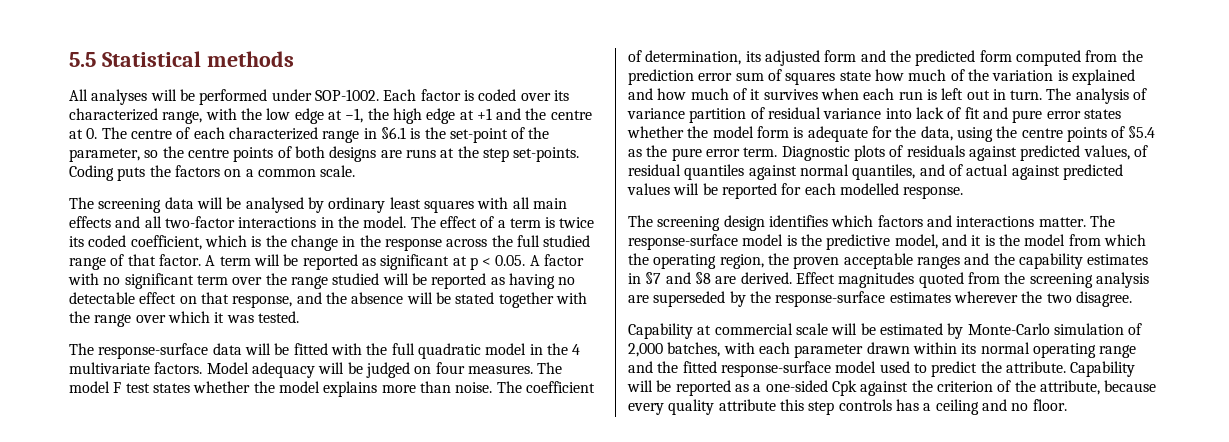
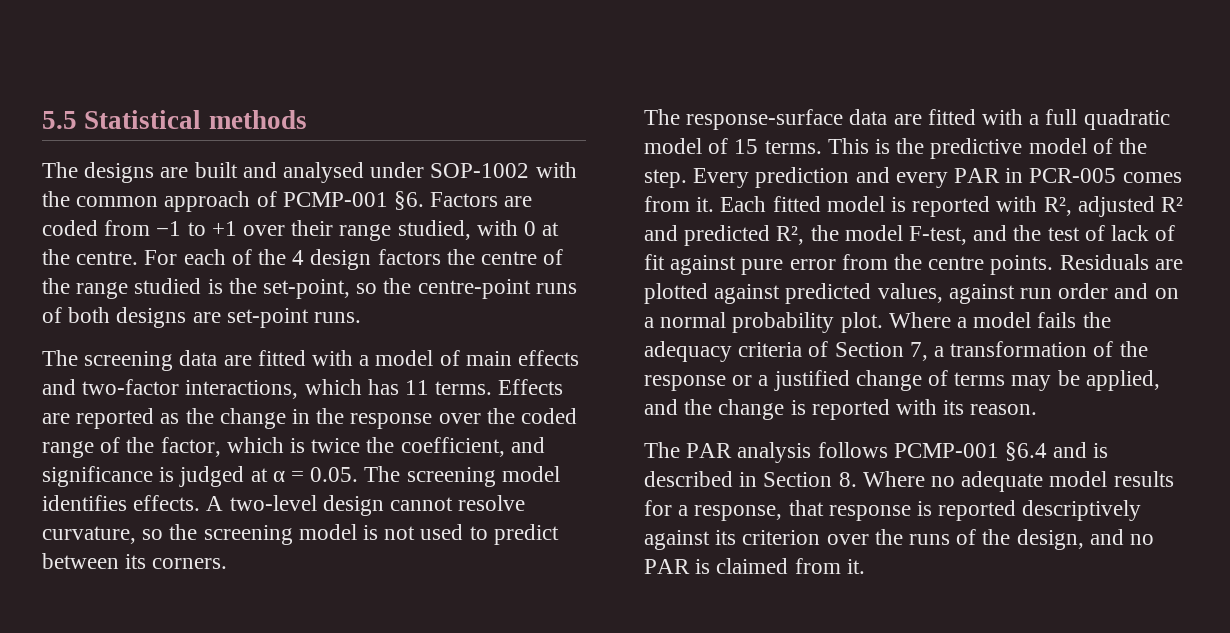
- All analyses will be performed under SOP-1002. Each factor is coded over its characterized range, with the low edge at −1, the high edge at +1 and the centre at 0. The centre of each characterized range in §6.1 is the set-point of the parameter, so the centre points of both designs are runs at the step set-points. Coding puts the factors on a common scale.
- The screening data will be analysed by ordinary least squares with all main effects and all two-factor interactions in the model. The effect of a term is twice its coded coefficient, which is the change in the response across the full studied range of that factor. A term will be reported as significant at p < 0.05. A factor with no significant term over the range studied will be reported as having no detectable effect on that response, and the absence will be stated together with the range over which it was tested.
+ The designs are built and analysed under SOP-1002 with the common approach of PCMP-001 §6. Factors are coded from −1 to +1 over their range studied, with 0 at the centre. For each of the 4 design factors the centre of the range studied is the set-point, so the centre-point runs of both designs are set-point runs.
+ The screening data are fitted with a model of main effects and two-factor interactions, which has 11 terms. Effects are reported as the change in the response over the coded range of the factor, which is twice the coefficient, and significance is judged at α = 0.05. The screening model identifies effects. A two-level design cannot resolve curvature, so the screening model is not used to predict between its corners.
- The response-surface data will be fitted with the full quadratic model in the 4 multivariate factors. Model adequacy will be judged on four measures. The model F test states whether the model explains more than noise. The coefficient of determination, its adjusted form and the predicted form computed from the prediction error sum of squares state how much of the variation is explained and how much of it survives when each run is left out in turn. The analysis of variance partition of residual variance into lack of fit and pure error states whether the model form is adequate for the data, using the centre points of §5.4 as the pure error term. Diagnostic plots of residuals against predicted values, of residual quantiles against normal quantiles, and of actual against predicted values will be reported for each modelled response.
- The screening design identifies which factors and interactions matter. The response-surface model is the predictive model, and it is the model from which the operating region, the proven acceptable ranges and the capability estimates in §7 and §8 are derived. Effect magnitudes quoted from the screening analysis are superseded by the response-surface estimates wherever the two disagree.
- Capability at commercial scale will be estimated by Monte-Carlo simulation of 2,000 batches, with each parameter drawn within its normal operating range and the fitted response-surface model used to predict the attribute. Capability will be reported as a one-sided Cpk against the criterion of the attribute, because every quality attribute this step controls has a ceiling and no floor.
+ The response-surface data are fitted with a full quadratic model of 15 terms. This is the predictive model of the step. Every prediction and every PAR in PCR-005 comes from it. Each fitted model is reported with R², adjusted R² and predicted R², the model F-test, and the test of lack of fit against pure error from the centre points. Residuals are plotted against predicted values, against run order and on a normal probability plot. Where a model fails the adequacy criteria of Section 7, a transformation of the response or a justified change of terms may be applied, and the change is reported with its reason.
+ The PAR analysis follows PCMP-001 §6.4 and is described in Section 8. Where no adequate model results for a response, that response is reported descriptively against its criterion over the runs of the design, and no PAR is claimed from it.

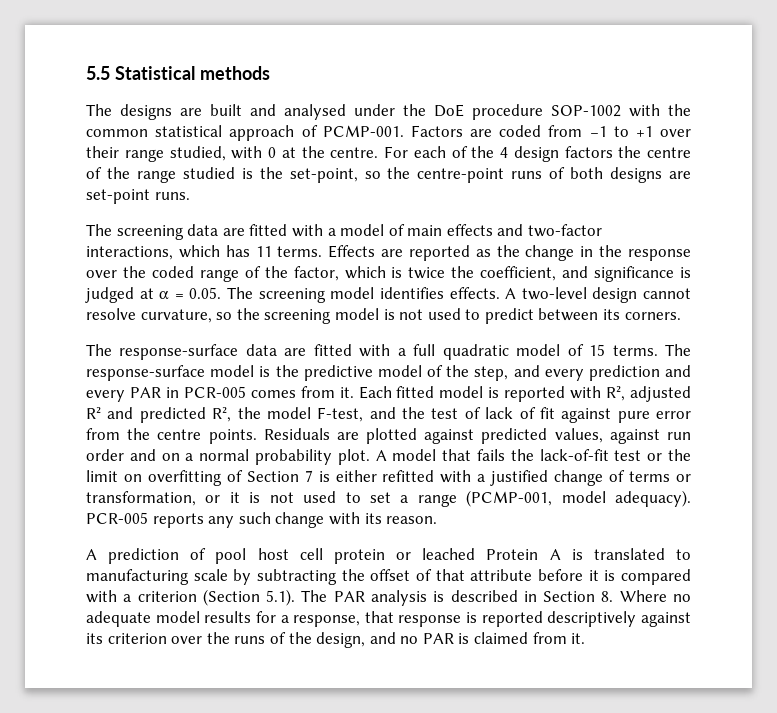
- The designs are built and analysed under SOP-1002 with the common approach of PCMP-001 §6.
+ The designs are built and analysed under the DoE procedure SOP-1002 with the common statistical approach of PCMP-001.
- This is the predictive model of the step. Every prediction and every PAR in PCR-005 comes from it.
+ The response-surface model is the predictive model of the step, and every prediction and every PAR in PCR-005 comes from it.
- Where a model fails the adequacy criteria of Section 7, a transformation of the response or a justified change of terms may be applied, and the change is reported with its reason.
- The PAR analysis follows PCMP-001 §6.4 and is described in Section 8. Where no adequate model results for a response, that response is reported descriptively against its criterion over the runs of the design, and no PAR is claimed from it.
+ A model that fails the lack-of-fit test or the limit on overfitting of Section 7 is either refitted with a justified change of terms or transformation, or it is not used to set a range (PCMP-001, model adequacy). PCR-005 reports any such change with its reason.
+ A prediction of pool host cell protein or leached Protein A is translated to manufacturing scale by subtracting the offset of that attribute before it is compared with a criterion (Section 5.1). The PAR analysis is described in Section 8. Where no adequate model results for a response, that response is reported descriptively against its criterion over the runs of the design, and no PAR is claimed from it.

